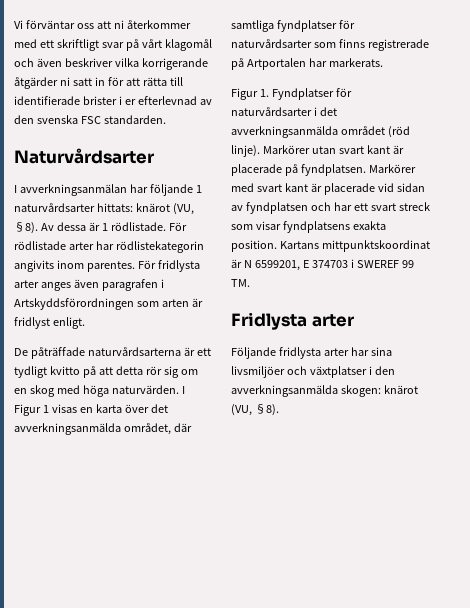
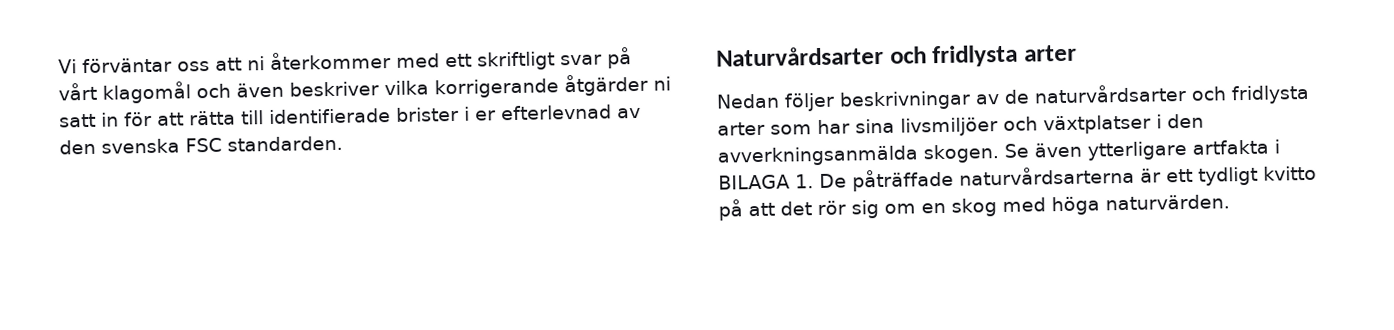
- Naturvårdsarter
- I avverkningsanmälan har följande 1 naturvårdsarter hittats: knärot (VU, §8). Av dessa är 1 rödlistade. För rödlistade arter har rödlistekategorin angivits inom parentes. För fridlysta arter anges även paragrafen i Artskyddsförordningen som arten är fridlyst enligt.
- De påträffade naturvårdsarterna är ett tydligt kvitto på att detta rör sig om en skog med höga naturvärden. I Figur 1 visas en karta över det avverkningsanmälda området, där samtliga fyndplatser för naturvårdsarter som finns registrerade på Artportalen har markerats.
- Figur 1. Fyndplatser för naturvårdsarter i det avverkningsanmälda området (röd linje). Markörer utan svart kant är placerade på fyndplatsen. Markörer med svart kant är placerade vid sidan av fyndplatsen och har ett svart streck som visar fyndplatsens exakta position. Kartans mittpunktskoordinat är N 6599201, E 374703 i SWEREF 99 TM.
- Fridlysta arter
- Följande fridlysta arter har sina livsmiljöer och växtplatser i den avverkningsanmälda skogen: knärot (VU, §8).
+ Naturvårdsarter och fridlysta arter
+ Nedan följer beskrivningar av de naturvårdsarter och fridlysta arter som har sina livsmiljöer och växtplatser i den avverkningsanmälda skogen. Se även ytterligare artfakta i BILAGA 1. De påträffade naturvårdsarterna är ett tydligt kvitto på att det rör sig om en skog med höga naturvärden.

